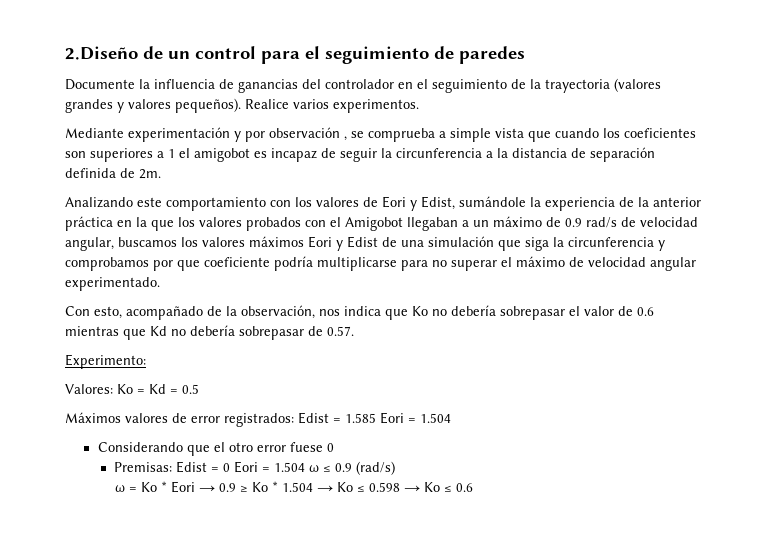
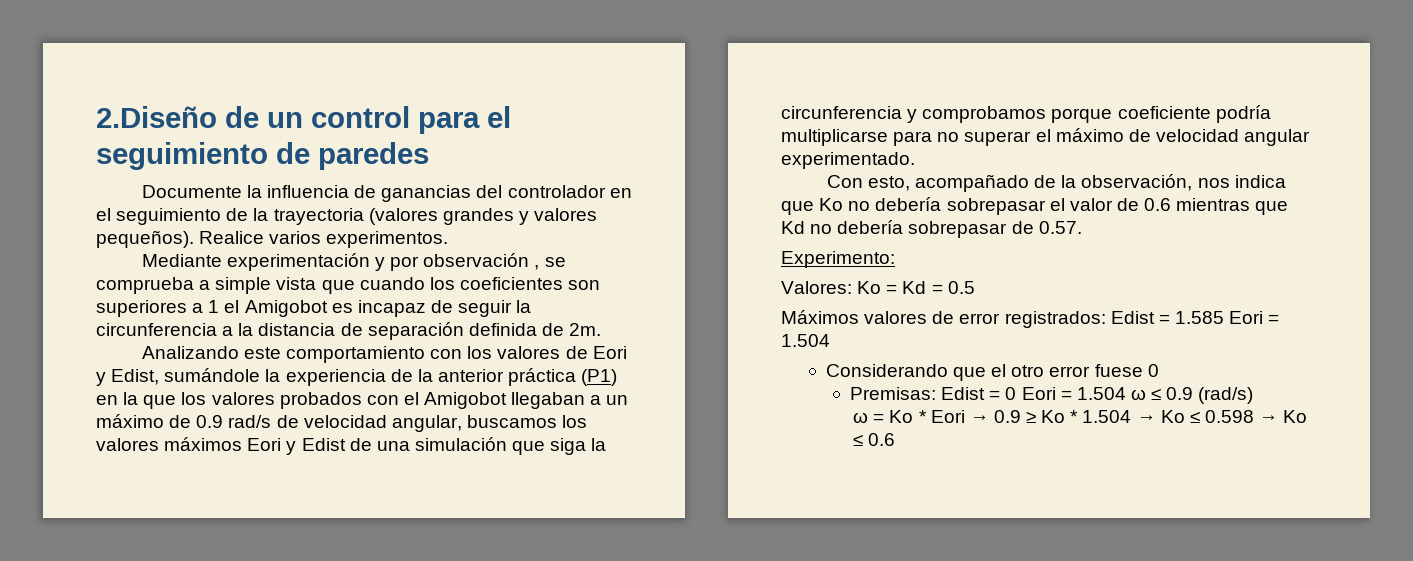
- Mediante experimentación y por observación , se comprueba a simple vista que cuando los coeficientes son superiores a 1 el amigobot es incapaz de seguir la circunferencia a la distancia de separación definida de 2m.
+ Mediante experimentación y por observación , se comprueba a simple vista que cuando los coeficientes son superiores a 1 el Amigobot es incapaz de seguir la circunferencia a la distancia de separación definida de 2m.
- Analizando este comportamiento con los valores de Eori y Edist, sumándole la experiencia de la anterior práctica en la que los valores probados con el Amigobot llegaban a un máximo de 0.9 rad/s de velocidad angular, buscamos los valores máximos Eori y Edist de una simulación que siga la circunferencia y comprobamos por que coeficiente podría multiplicarse para no superar el máximo de velocidad angular experimentado.
+ Analizando este comportamiento con los valores de Eori y Edist, sumándole la experiencia de la anterior práctica (P1) en la que los valores probados con el Amigobot llegaban a un máximo de 0.9 rad/s de velocidad angular, buscamos los valores máximos Eori y Edist de una simulación que siga la circunferencia y comprobamos porque coeficiente podría multiplicarse para no superar el máximo de velocidad angular experimentado.

